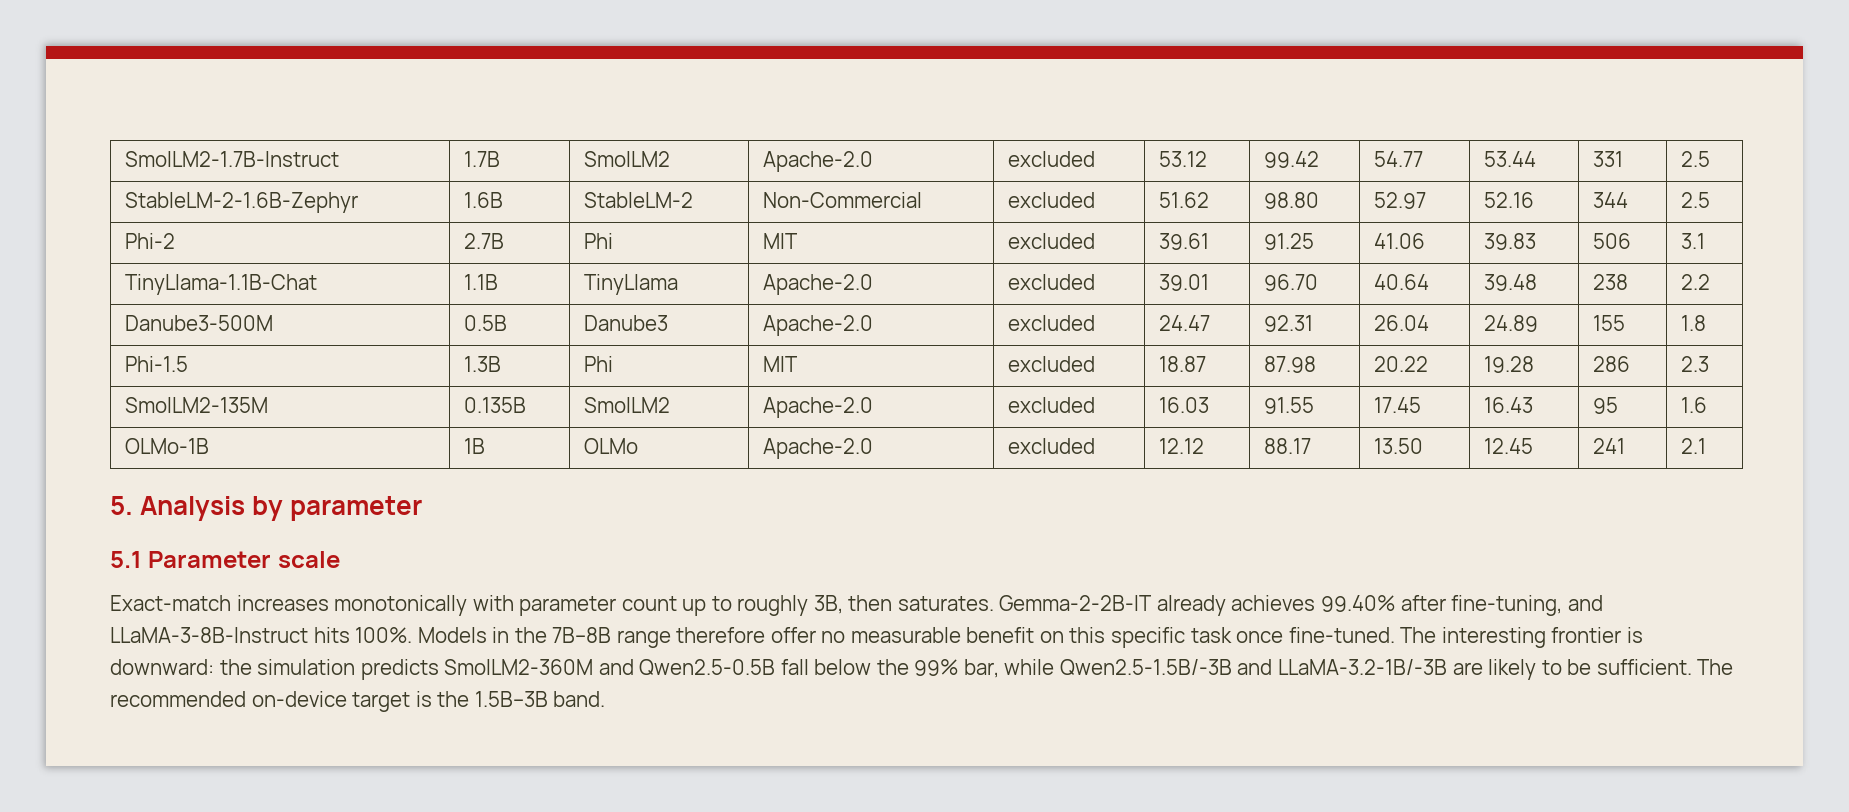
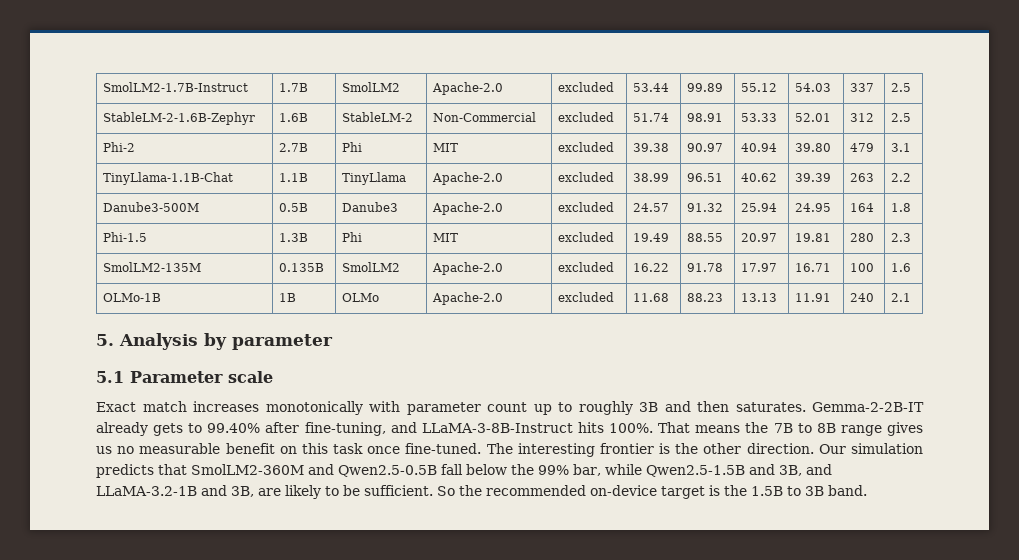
- SmolLM2-1.7B-Instruct | 1.7B | SmolLM2 | Apache-2.0 | excluded | 53.12 | 99.42 | 54.77 | 53.44 | 331 | 2.5
+ SmolLM2-1.7B-Instruct | 1.7B | SmolLM2 | Apache-2.0 | excluded | 53.44 | 99.89 | 55.12 | 54.03 | 337 | 2.5
- StableLM-2-1.6B-Zephyr | 1.6B | StableLM-2 | Non-Commercial | excluded | 51.62 | 98.80 | 52.97 | 52.16 | 344 | 2.5
+ StableLM-2-1.6B-Zephyr | 1.6B | StableLM-2 | Non-Commercial | excluded | 51.74 | 98.91 | 53.33 | 52.01 | 312 | 2.5
- Phi-2 | 2.7B | Phi | MIT | excluded | 39.61 | 91.25 | 41.06 | 39.83 | 506 | 3.1
+ Phi-2 | 2.7B | Phi | MIT | excluded | 39.38 | 90.97 | 40.94 | 39.80 | 479 | 3.1
- TinyLlama-1.1B-Chat | 1.1B | TinyLlama | Apache-2.0 | excluded | 39.01 | 96.70 | 40.64 | 39.48 | 238 | 2.2
+ TinyLlama-1.1B-Chat | 1.1B | TinyLlama | Apache-2.0 | excluded | 38.99 | 96.51 | 40.62 | 39.39 | 263 | 2.2
- Danube3-500M | 0.5B | Danube3 | Apache-2.0 | excluded | 24.47 | 92.31 | 26.04 | 24.89 | 155 | 1.8
+ Danube3-500M | 0.5B | Danube3 | Apache-2.0 | excluded | 24.57 | 91.32 | 25.94 | 24.95 | 164 | 1.8
- Phi-1.5 | 1.3B | Phi | MIT | excluded | 18.87 | 87.98 | 20.22 | 19.28 | 286 | 2.3
+ Phi-1.5 | 1.3B | Phi | MIT | excluded | 19.49 | 88.55 | 20.97 | 19.81 | 280 | 2.3
- SmolLM2-135M | 0.135B | SmolLM2 | Apache-2.0 | excluded | 16.03 | 91.55 | 17.45 | 16.43 | 95 | 1.6
+ SmolLM2-135M | 0.135B | SmolLM2 | Apache-2.0 | excluded | 16.22 | 91.78 | 17.97 | 16.71 | 100 | 1.6
- OLMo-1B | 1B | OLMo | Apache-2.0 | excluded | 12.12 | 88.17 | 13.50 | 12.45 | 241 | 2.1
+ OLMo-1B | 1B | OLMo | Apache-2.0 | excluded | 11.68 | 88.23 | 13.13 | 11.91 | 240 | 2.1
- Exact-match increases monotonically with parameter count up to roughly 3B, then saturates.
+ Exact match increases monotonically with parameter count up to roughly 3B and then saturates.
- Gemma-2-2B-IT already achieves 99.40% after fine-tuning, and LLaMA-3-8B-Instruct hits 100%.
+ Gemma-2-2B-IT already gets to 99.40% after fine-tuning, and LLaMA-3-8B-Instruct hits 100%.
- Models in the 7B–8B range therefore offer no measurable benefit on this specific task once fine-tuned.
+ That means the 7B to 8B range gives us no measurable benefit on this task once fine-tuned.
- The interesting frontier is downward: the simulation predicts SmolLM2-360M and Qwen2.5-0.5B fall below the 99% bar, while Qwen2.5-1.5B/-3B and LLaMA-3.2-1B/-3B are likely to be sufficient.
+ The interesting frontier is the other direction. Our simulation predicts that SmolLM2-360M and Qwen2.5-0.5B fall below the 99% bar, while Qwen2.5-1.5B and 3B, and LLaMA-3.2-1B and 3B, are likely to be sufficient.
- The recommended on-device target is the 1.5B–3B band.
+ So the recommended on-device target is the 1.5B to 3B band.

